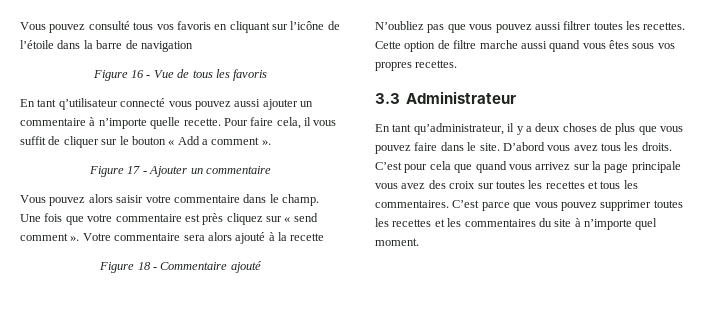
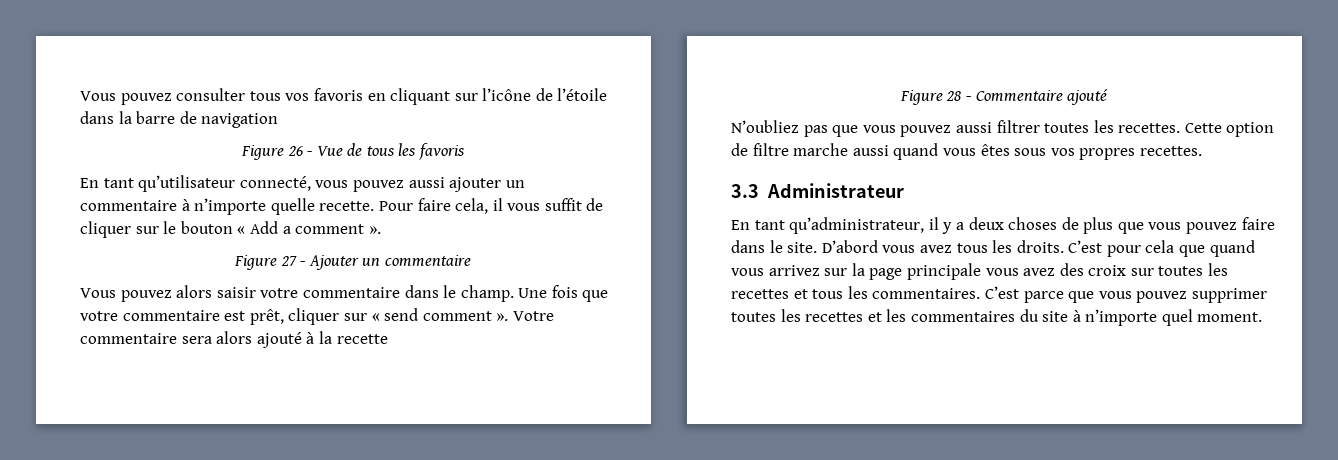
- Vous pouvez consulté tous vos favoris en cliquant sur l’icône de l’étoile dans la barre de navigation
+ Vous pouvez consulter tous vos favoris en cliquant sur l’icône de l’étoile dans la barre de navigation
- Figure 16 - Vue de tous les favoris
+ Figure 26 - Vue de tous les favoris
- En tant q’utilisateur connecté vous pouvez aussi ajouter un commentaire à n’importe quelle recette.
+ En tant qu’utilisateur connecté, vous pouvez aussi ajouter un commentaire à n’importe quelle recette.
- Figure 17 - Ajouter un commentaire
+ Figure 27 - Ajouter un commentaire
- Une fois que votre commentaire est près cliquez sur « send comment ».
+ Une fois que votre commentaire est prêt, cliquer sur « send comment ».
- Figure 18 - Commentaire ajouté
+ Figure 28 - Commentaire ajouté

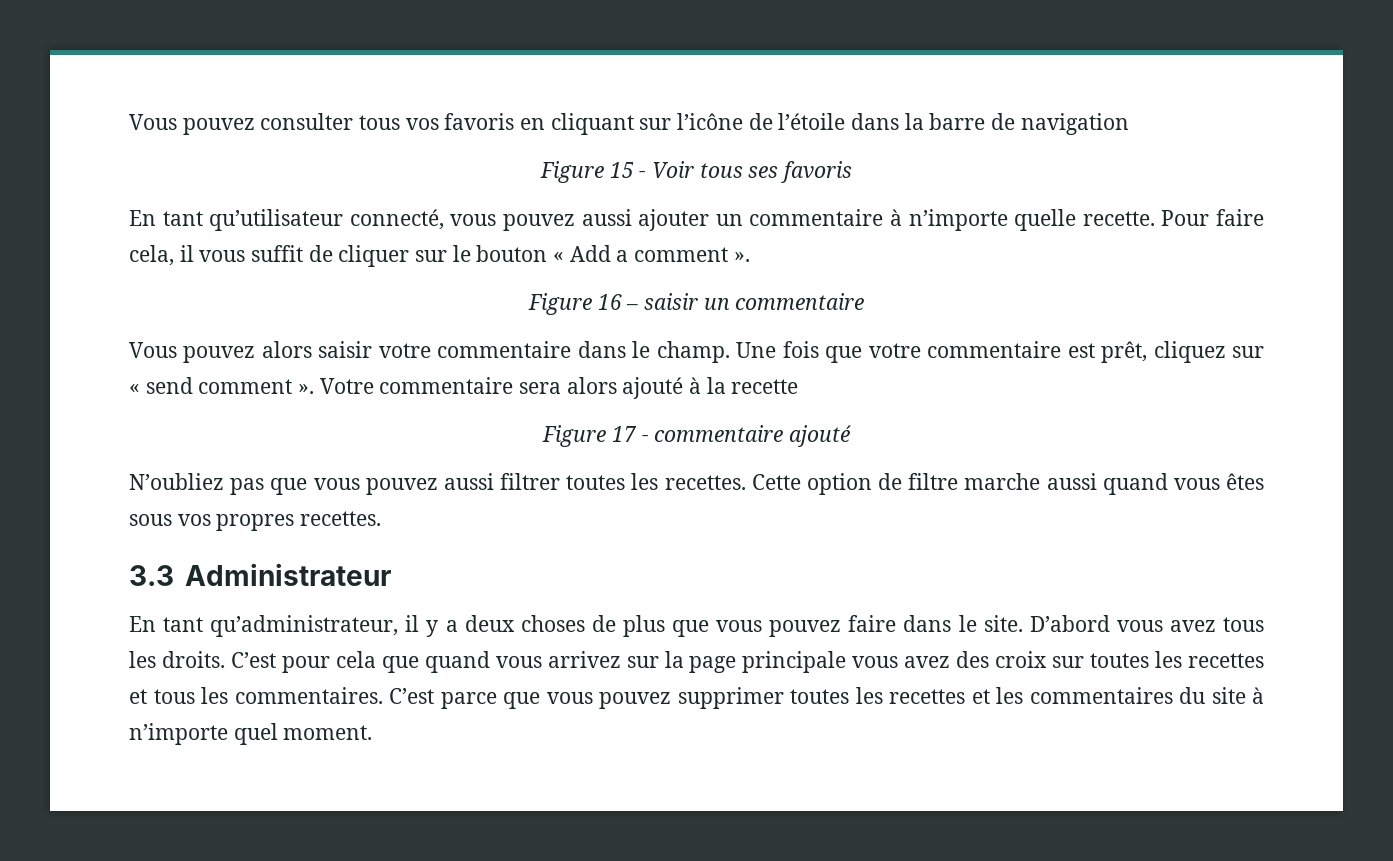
- Figure 26 - Vue de tous les favoris
+ Figure 15 - Voir tous ses favoris
- Figure 27 - Ajouter un commentaire
+ Figure 16 – saisir un commentaire
- Une fois que votre commentaire est prêt, cliquer sur « send comment ».
+ Une fois que votre commentaire est prêt, cliquez sur « send comment ».
- Figure 28 - Commentaire ajouté
+ Figure 17 - commentaire ajouté

